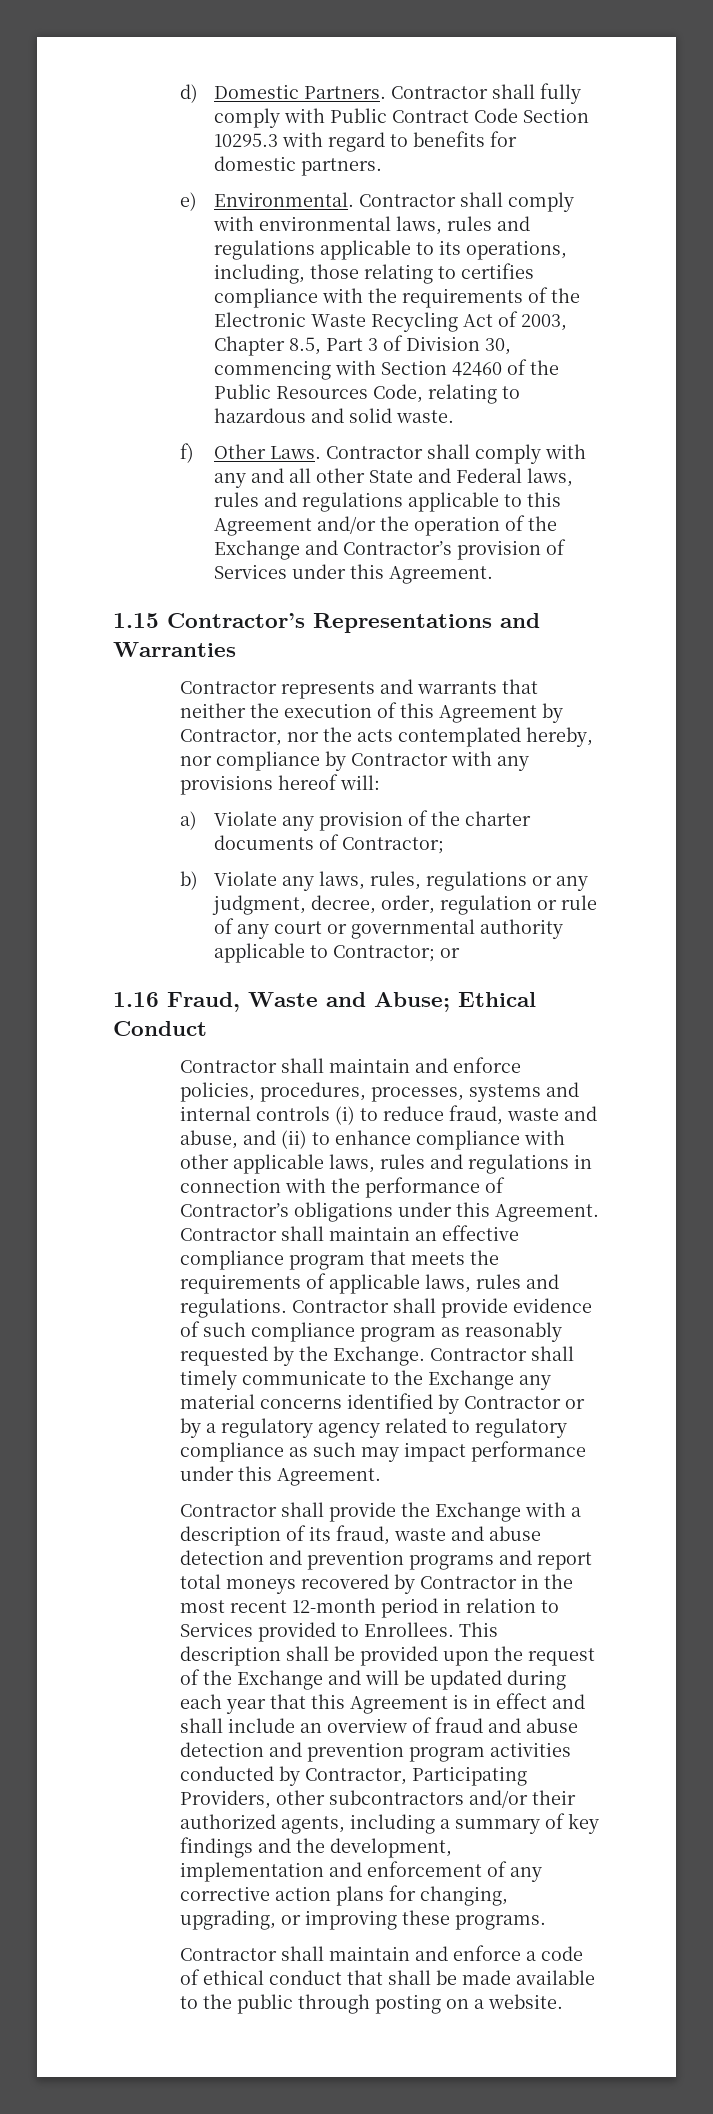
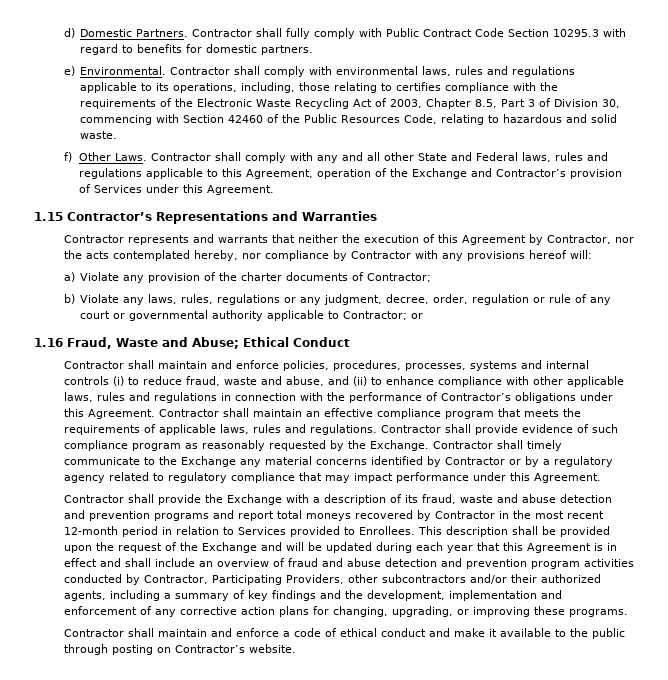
- Contractor shall comply with any and all other State and Federal laws, rules and regulations applicable to this Agreement and/or the operation of the Exchange and Contractor’s provision of Services under this Agreement.
+ Contractor shall comply with any and all other State and Federal laws, rules and regulations applicable to this Agreement, operation of the Exchange and Contractor’s provision of Services under this Agreement.
- Contractor shall timely communicate to the Exchange any material concerns identified by Contractor or by a regulatory agency related to regulatory compliance as such may impact performance under this Agreement.
+ Contractor shall timely communicate to the Exchange any material concerns identified by Contractor or by a regulatory agency related to regulatory compliance that may impact performance under this Agreement.
- Contractor shall maintain and enforce a code of ethical conduct that shall be made available to the public through posting on a website.
+ Contractor shall maintain and enforce a code of ethical conduct and make it available to the public through posting on Contractor’s website.

